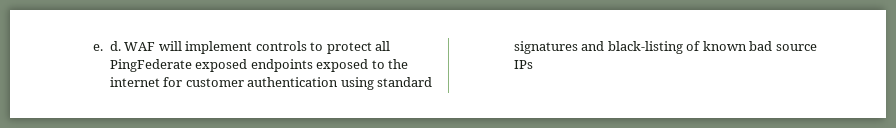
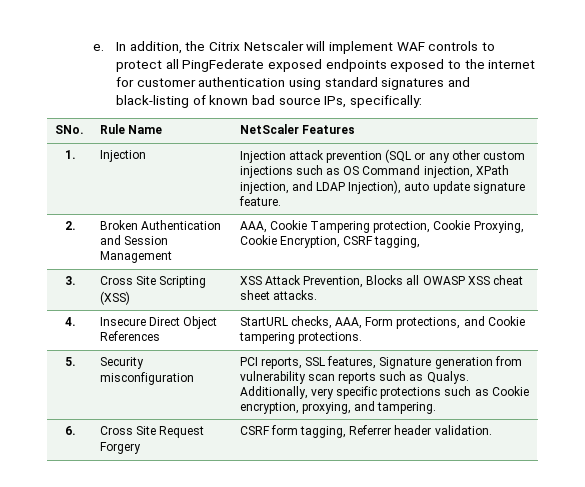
- e. d. WAF will implement controls to protect all PingFederate exposed endpoints exposed to the internet for customer authentication using standard signatures and black-listing of known bad source IPs
+ e. In addition, the Citrix Netscaler will implement WAF controls to protect all PingFederate exposed endpoints exposed to the internet for customer authentication using standard signatures and black-listing of known bad source IPs, specifically:
+ SNo. | Rule Name | NetScaler Features
+ 1. | Injection | Injection attack prevention (SQL or any other custom injections such as OS Command injection, XPath injection, and LDAP Injection), auto update signature feature.
+ 2. | Broken Authentication and Session Management | AAA, Cookie Tampering protection, Cookie Proxying, Cookie Encryption, CSRF tagging,
+ 3. | Cross Site Scripting (XSS) | XSS Attack Prevention, Blocks all OWASP XSS cheat sheet attacks.
+ 4. | Insecure Direct Object References | StartURL checks, AAA, Form protections, and Cookie tampering protections.
+ 5. | Security misconfiguration | PCI reports, SSL features, Signature generation from vulnerability scan reports such as Qualys. Additionally, very specific protections such as Cookie encryption, proxying, and tampering.
+ 6. | Cross Site Request Forgery | CSRF form tagging, Referrer header validation.

